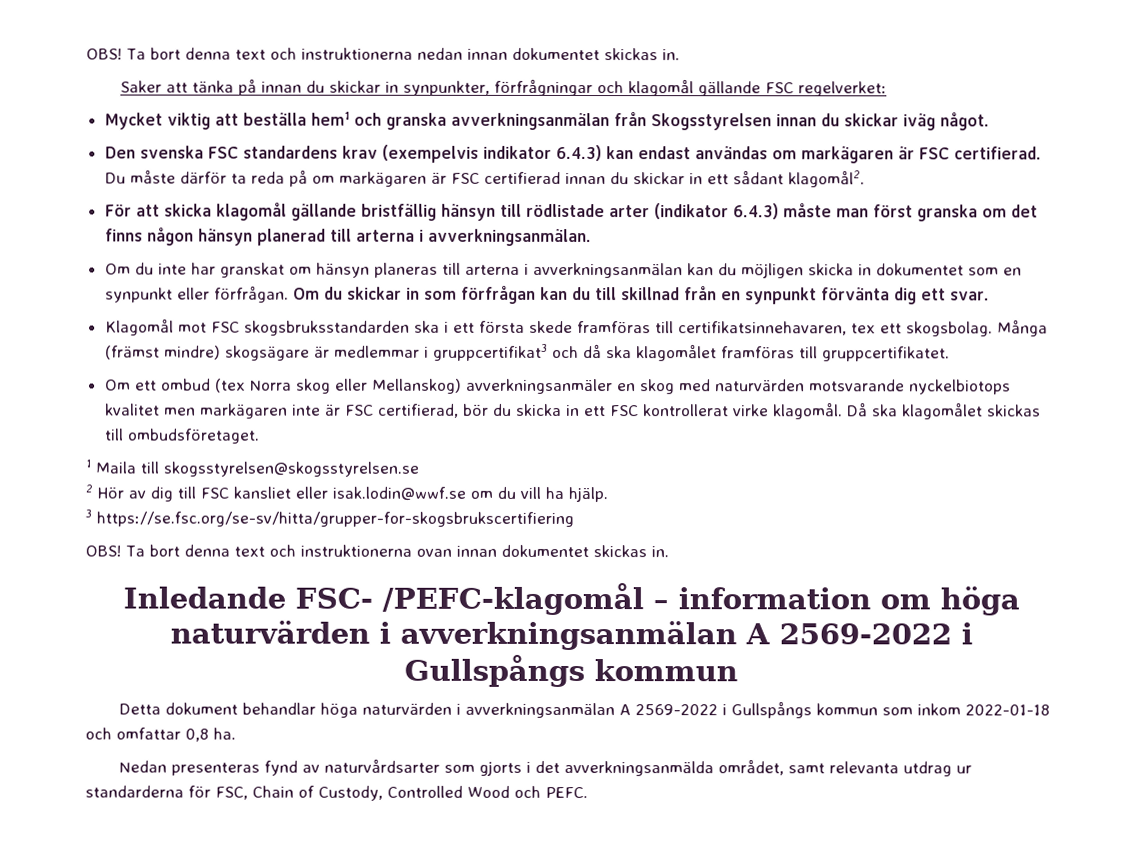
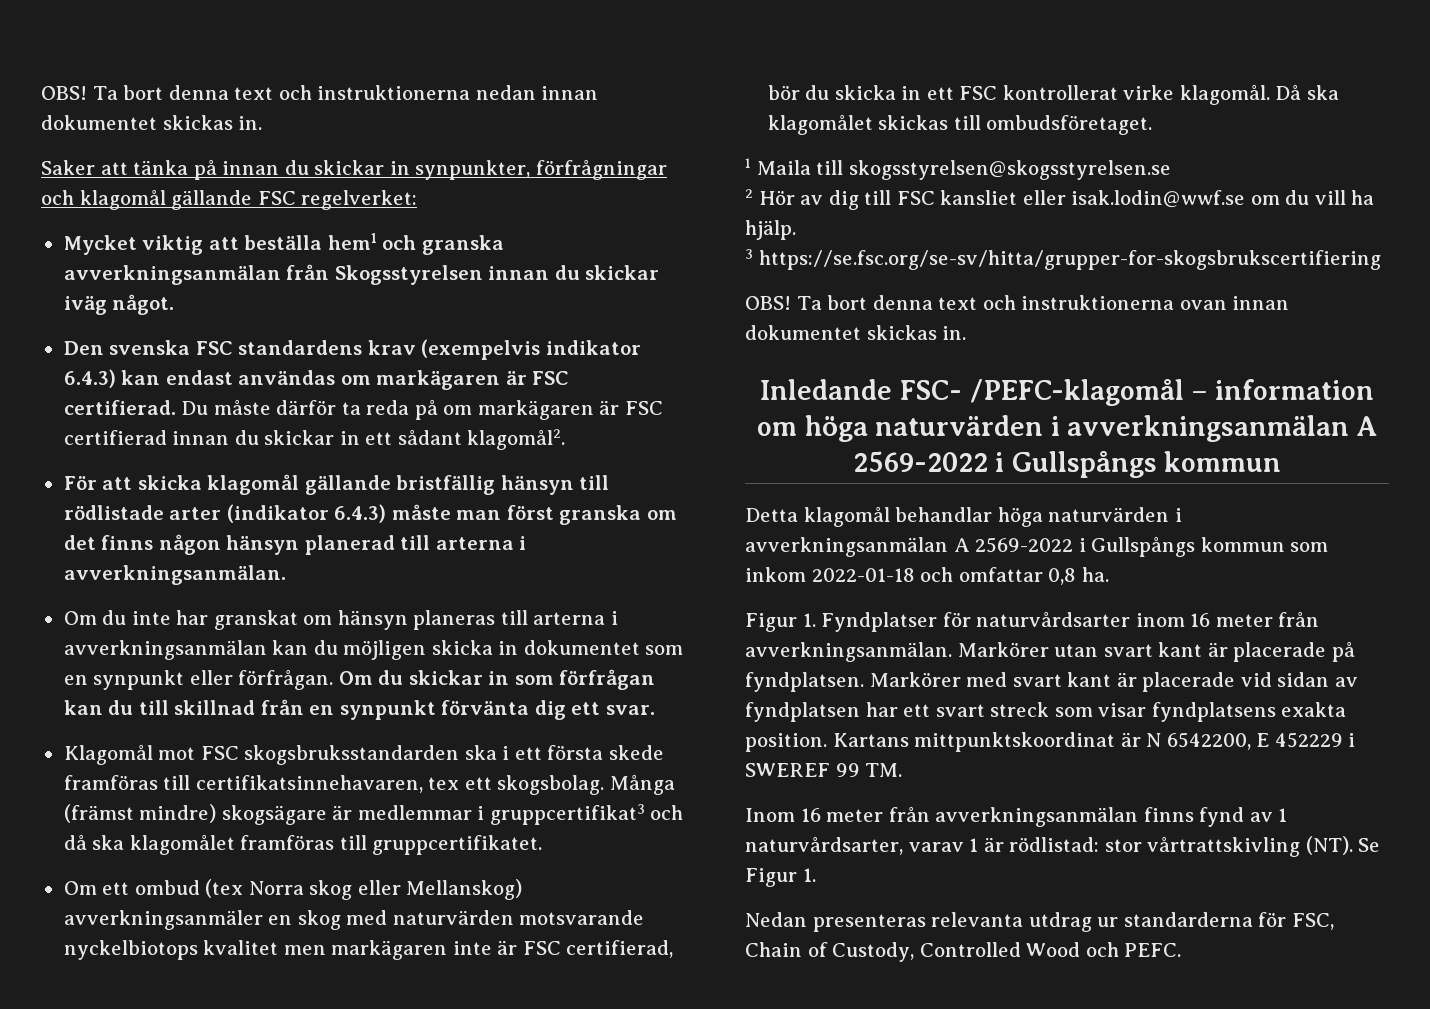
- Detta dokument behandlar höga naturvärden i avverkningsanmälan A 2569-2022 i Gullspångs kommun som inkom 2022-01-18 och omfattar 0,8 ha.
+ Detta klagomål behandlar höga naturvärden i avverkningsanmälan A 2569-2022 i Gullspångs kommun som inkom 2022-01-18 och omfattar 0,8 ha.
- Nedan presenteras fynd av naturvårdsarter som gjorts i det avverkningsanmälda området, samt relevanta utdrag ur standarderna för FSC, Chain of Custody, Controlled Wood och PEFC.
+ Figur 1. Fyndplatser för naturvårdsarter inom 16 meter från avverkningsanmälan. Markörer utan svart kant är placerade på fyndplatsen. Markörer med svart kant är placerade vid sidan av fyndplatsen har ett svart streck som visar fyndplatsens exakta position. Kartans mittpunktskoordinat är N 6542200, E 452229 i SWEREF 99 TM.
+ Inom 16 meter från avverkningsanmälan finns fynd av 1 naturvårdsarter, varav 1 är rödlistad: stor vårtrattskivling (NT). Se Figur 1.
+ Nedan presenteras relevanta utdrag ur standarderna för FSC, Chain of Custody, Controlled Wood och PEFC.

